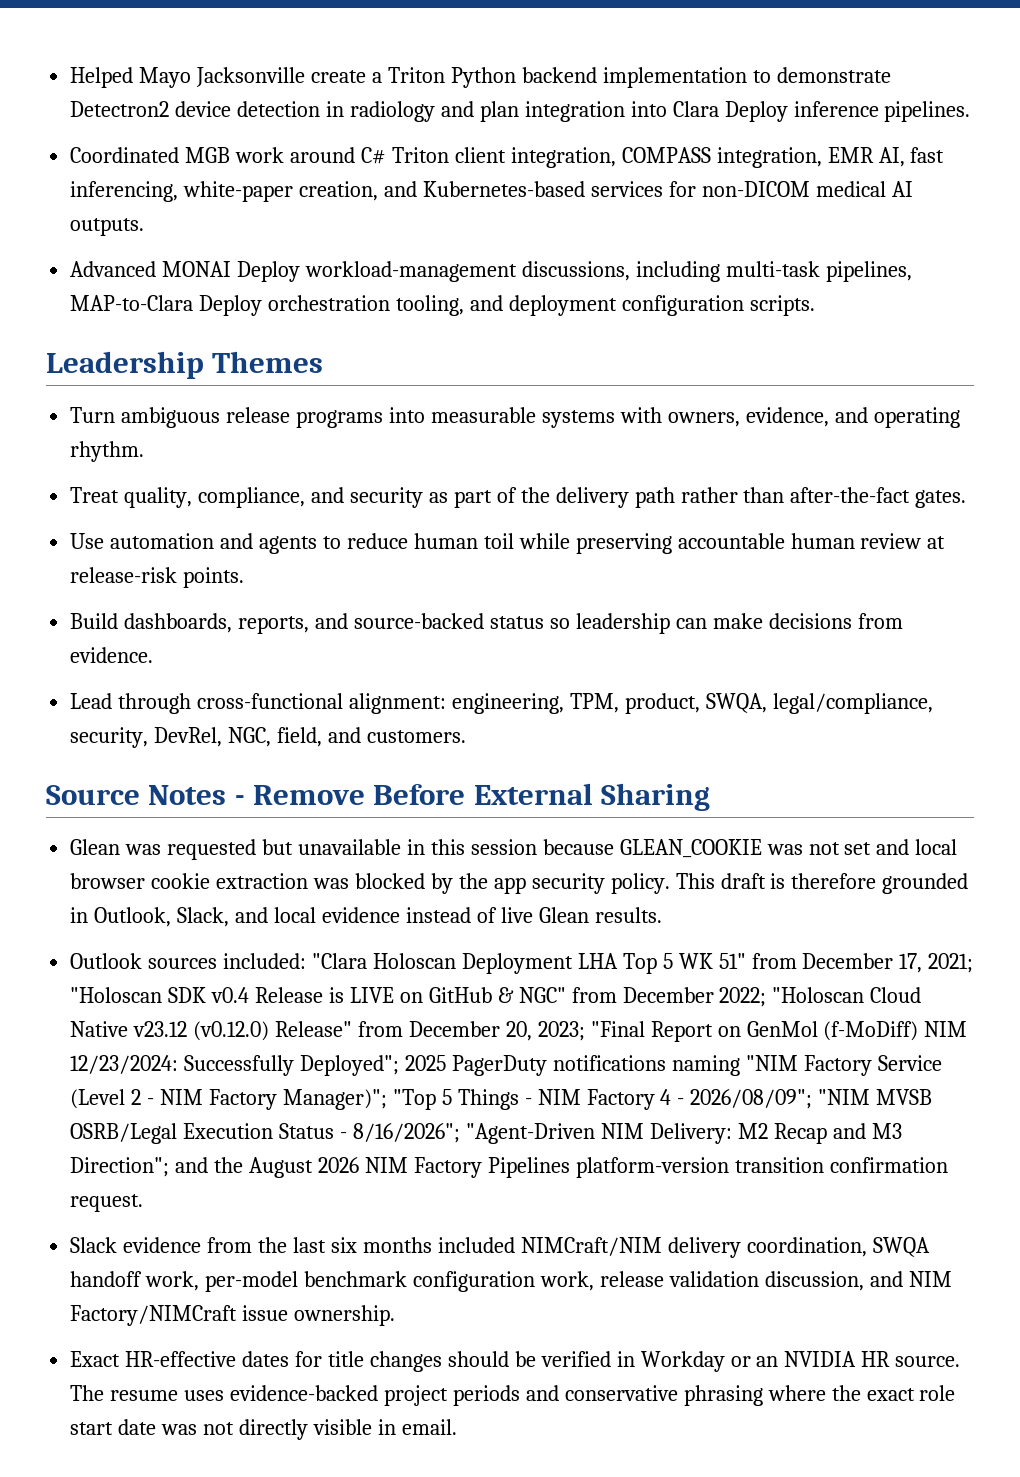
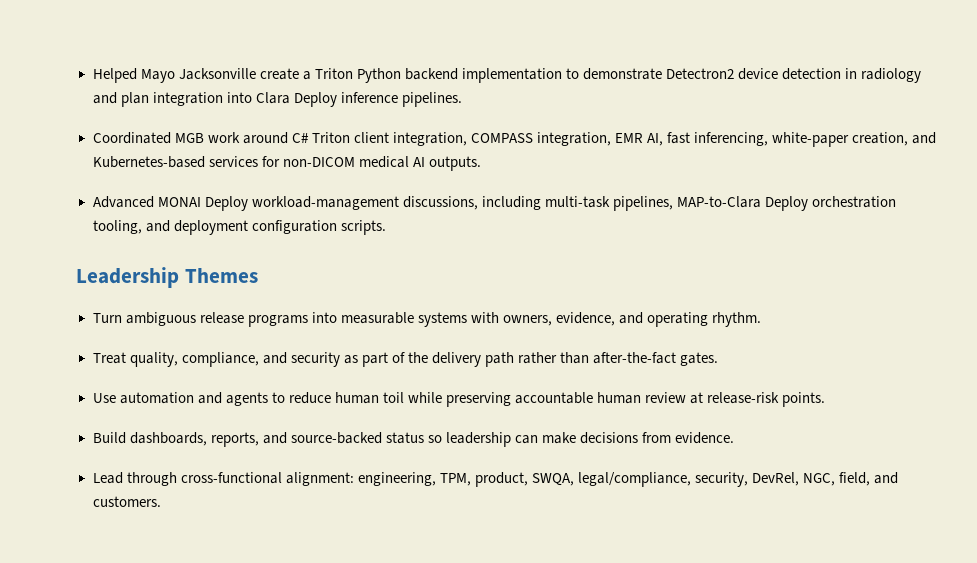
- Source Notes - Remove Before External Sharing
- Glean was requested but unavailable in this session because GLEAN_COOKIE was not set and local browser cookie extraction was blocked by the app security policy. This draft is therefore grounded in Outlook, Slack, and local evidence instead of live Glean results.
- Outlook sources included: "Clara Holoscan Deployment LHA Top 5 WK 51" from December 17, 2021; "Holoscan SDK v0.4 Release is LIVE on GitHub & NGC" from December 2022; "Holoscan Cloud Native v23.12 (v0.12.0) Release" from December 20, 2023; "Final Report on GenMol (f-MoDiff) NIM 12/23/2024: Successfully Deployed"; 2025 PagerDuty notifications naming "NIM Factory Service (Level 2 - NIM Factory Manager)"; "Top 5 Things - NIM Factory 4 - 2026/08/09"; "NIM MVSB OSRB/Legal Execution Status - 8/16/2026"; "Agent-Driven NIM Delivery: M2 Recap and M3 Direction"; and the August 2026 NIM Factory Pipelines platform-version transition confirmation request.
- Slack evidence from the last six months included NIMCraft/NIM delivery coordination, SWQA handoff work, per-model benchmark configuration work, release validation discussion, and NIM Factory/NIMCraft issue ownership.
- Exact HR-effective dates for title changes should be verified in Workday or an NVIDIA HR source. The resume uses evidence-backed project periods and conservative phrasing where the exact role start date was not directly visible in email.

